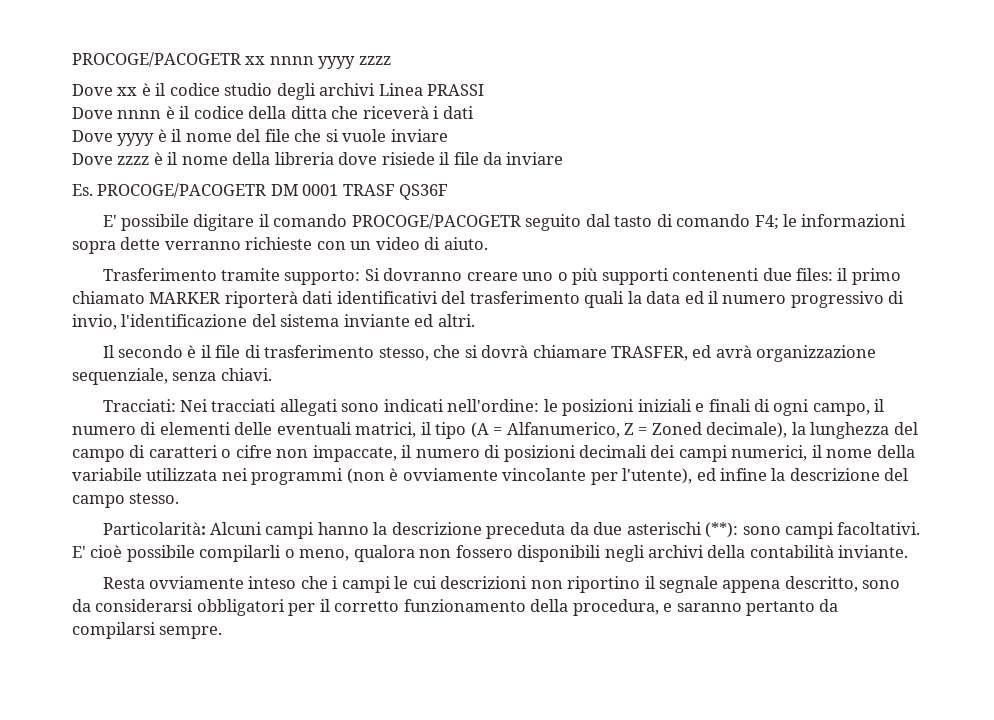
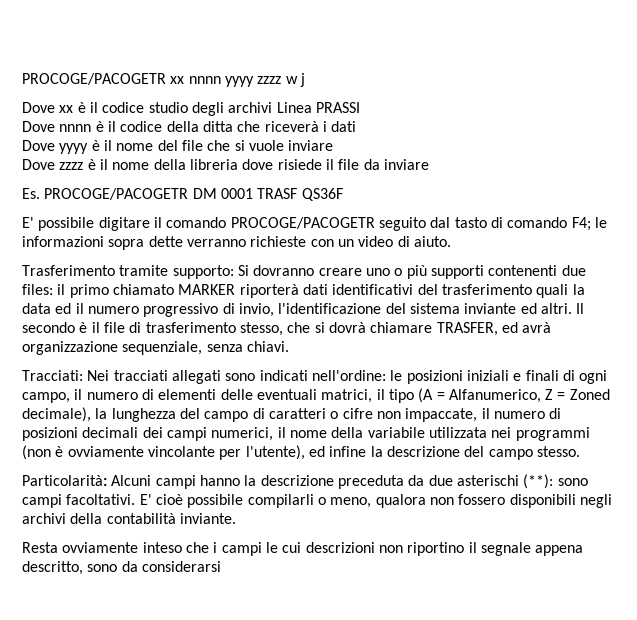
- PROCOGE/PACOGETR xx nnnn yyyy zzzz
+ PROCOGE/PACOGETR xx nnnn yyyy zzzz w j
- Trasferimento tramite supporto: Si dovranno creare uno o più supporti contenenti due files: il primo chiamato MARKER riporterà dati identificativi del trasferimento quali la data ed il numero progressivo di invio, l'identificazione del sistema inviante ed altri.
- Il secondo è il file di trasferimento stesso, che si dovrà chiamare TRASFER, ed avrà organizzazione sequenziale, senza chiavi.
+ Trasferimento tramite supporto: Si dovranno creare uno o più supporti contenenti due files: il primo chiamato MARKER riporterà dati identificativi del trasferimento quali la data ed il numero progressivo di invio, l'identificazione del sistema inviante ed altri. Il secondo è il file di trasferimento stesso, che si dovrà chiamare TRASFER, ed avrà organizzazione sequenziale, senza chiavi.
- Resta ovviamente inteso che i campi le cui descrizioni non riportino il segnale appena descritto, sono da considerarsi obbligatori per il corretto funzionamento della procedura, e saranno pertanto da compilarsi sempre.
+ Resta ovviamente inteso che i campi le cui descrizioni non riportino il segnale appena descritto, sono da considerarsi

